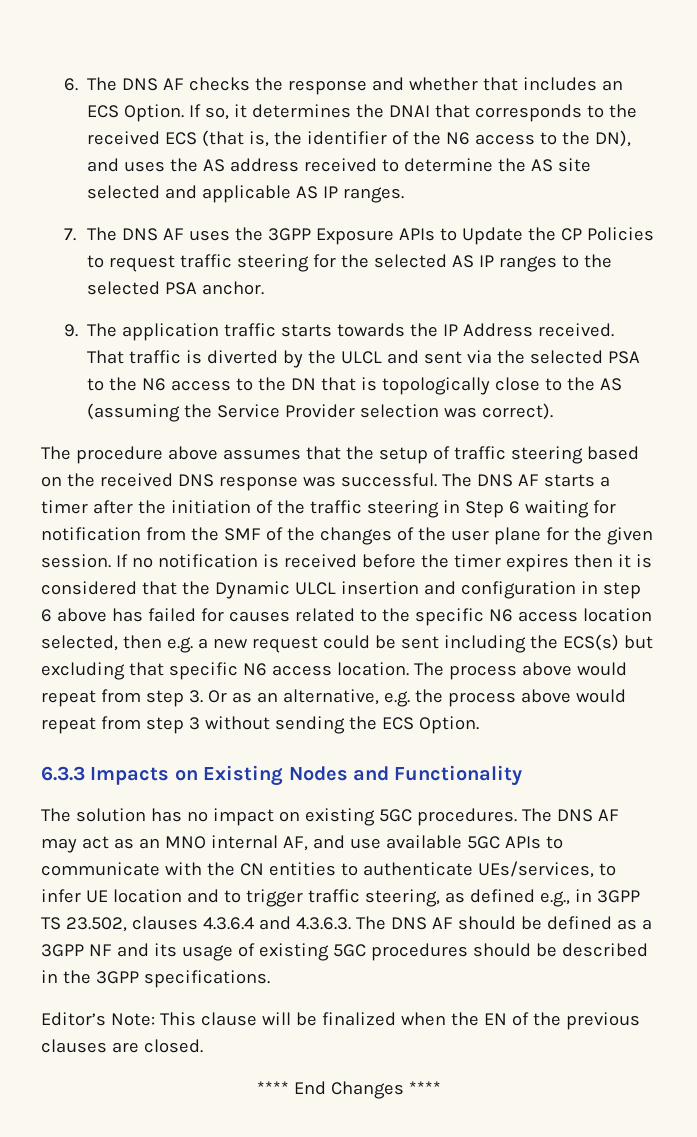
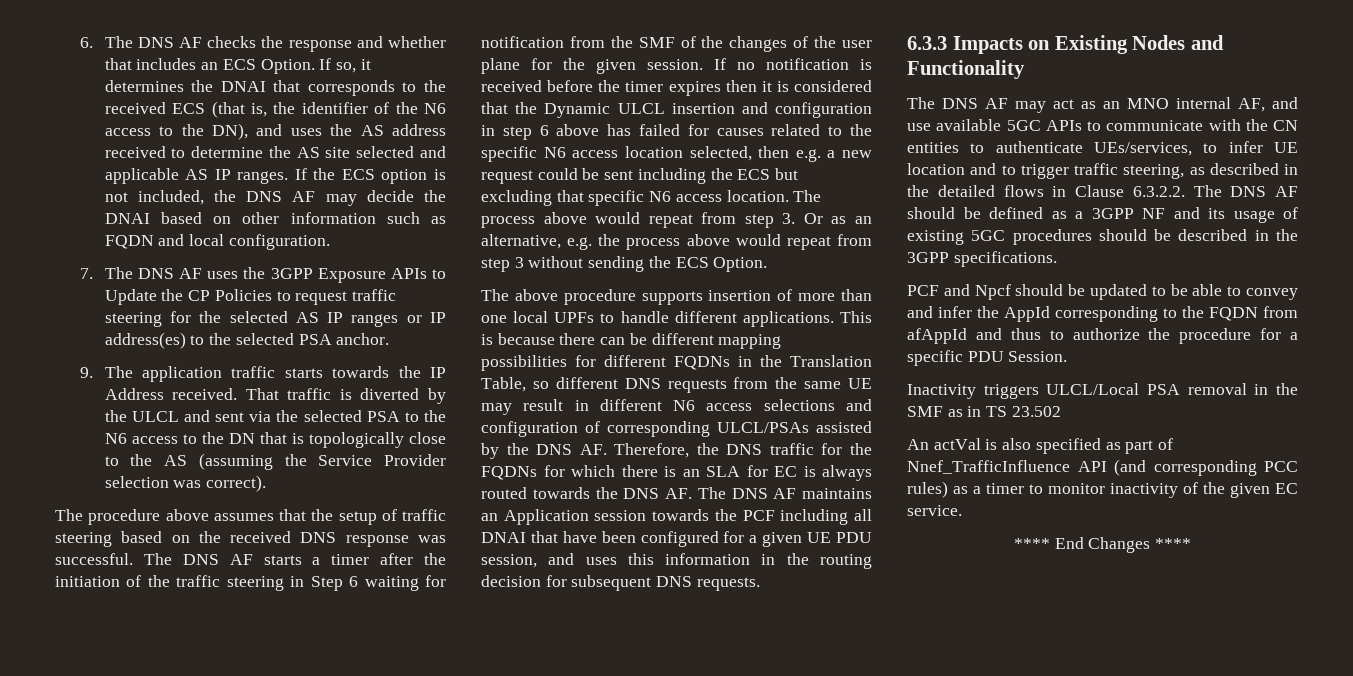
+ If the ECS option is not included, the DNS AF may decide the DNAI based on other information such as FQDN and local configuration.
- 7. The DNS AF uses the 3GPP Exposure APIs to Update the CP Policies to request traffic steering for the selected AS IP ranges to the selected PSA anchor.
+ 7. The DNS AF uses the 3GPP Exposure APIs to Update the CP Policies to request traffic steering for the selected AS IP ranges or IP address(es) to the selected PSA anchor.
- If no notification is received before the timer expires then it is considered that the Dynamic ULCL insertion and configuration in step 6 above has failed for causes related to the specific N6 access location selected, then e.g. a new request could be sent including the ECS(s) but excluding that specific N6 access location.
+ If no notification is received before the timer expires then it is considered that the Dynamic ULCL insertion and configuration in step 6 above has failed for causes related to the specific N6 access location selected, then e.g. a new request could be sent including the ECS but excluding that specific N6 access location.
+ The above procedure supports insertion of more than one local UPFs to handle different applications. This is because there can be different mapping possibilities for different FQDNs in the Translation Table, so different DNS requests from the same UE may result in different N6 access selections and configuration of corresponding ULCL/PSAs assisted by the DNS AF. Therefore, the DNS traffic for the FQDNs for which there is an SLA for EC is always routed towards the DNS AF. The DNS AF maintains an Application session towards the PCF including all DNAI that have been configured for a given UE PDU session, and uses this information in the routing decision for subsequent DNS requests.
- The solution has no impact on existing 5GC procedures. The DNS AF may act as an MNO internal AF, and use available 5GC APIs to communicate with the CN entities to authenticate UEs/services, to infer UE location and to trigger traffic steering, as defined e.g., in 3GPP TS 23.502, clauses 4.3.6.4 and 4.3.6.3. The DNS AF should be defined as a 3GPP NF and its usage of existing 5GC procedures should be described in the 3GPP specifications.
+ The DNS AF may act as an MNO internal AF, and use available 5GC APIs to communicate with the CN entities to authenticate UEs/services, to infer UE location and to trigger traffic steering, as described in the detailed flows in Clause 6.3.2.2. The DNS AF should be defined as a 3GPP NF and its usage of existing 5GC procedures should be described in the 3GPP specifications.
- Editor’s Note: This clause will be finalized when the EN of the previous clauses are closed.
+ PCF and Npcf should be updated to be able to convey and infer the AppId corresponding to the FQDN from afAppId and thus to authorize the procedure for a specific PDU Session.
+ Inactivity triggers ULCL/Local PSA removal in the SMF as in TS 23.502
+ An actVal is also specified as part of Nnef_TrafficInfluence API (and corresponding PCC rules) as a timer to monitor inactivity of the given EC service.

